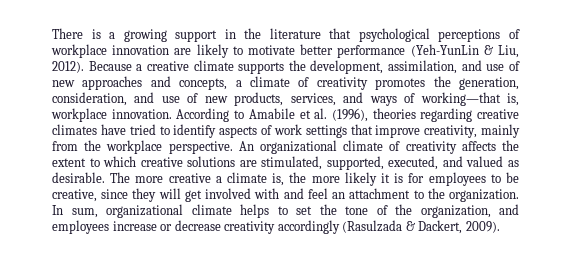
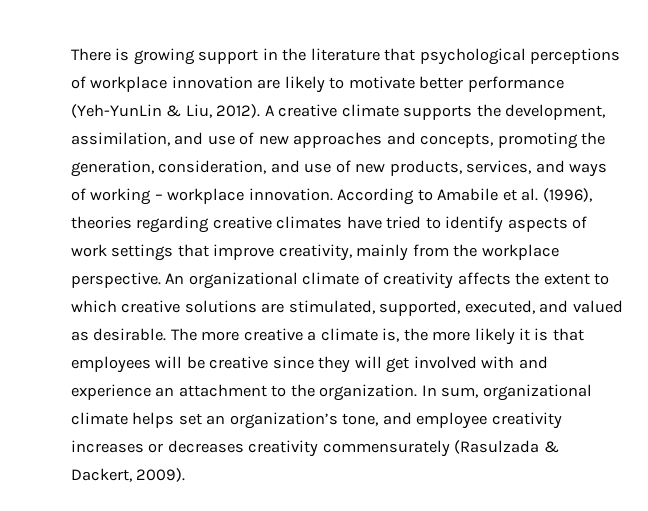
- There is a growing support in the literature that psychological perceptions of workplace innovation are likely to motivate better performance (Yeh-YunLin & Liu, 2012).
+ There is growing support in the literature that psychological perceptions of workplace innovation are likely to motivate better performance (Yeh-YunLin & Liu, 2012).
- Because a creative climate supports the development, assimilation, and use of new approaches and concepts, a climate of creativity promotes the generation, consideration, and use of new products, services, and ways of working—that is, workplace innovation.
+ A creative climate supports the development, assimilation, and use of new approaches and concepts, promoting the generation, consideration, and use of new products, services, and ways of working – workplace innovation.
- The more creative a climate is, the more likely it is for employees to be creative, since they will get involved with and feel an attachment to the organization.
+ The more creative a climate is, the more likely it is that employees will be creative since they will get involved with and experience an attachment to the organization.
- In sum, organizational climate helps to set the tone of the organization, and employees increase or decrease creativity accordingly (Rasulzada & Dackert, 2009).
+ In sum, organizational climate helps set an organization’s tone, and employee creativity increases or decreases creativity commensurately (Rasulzada & Dackert, 2009).

